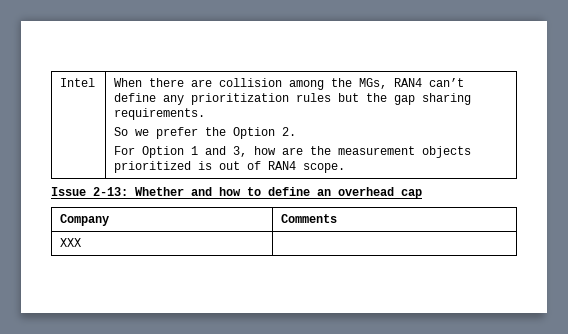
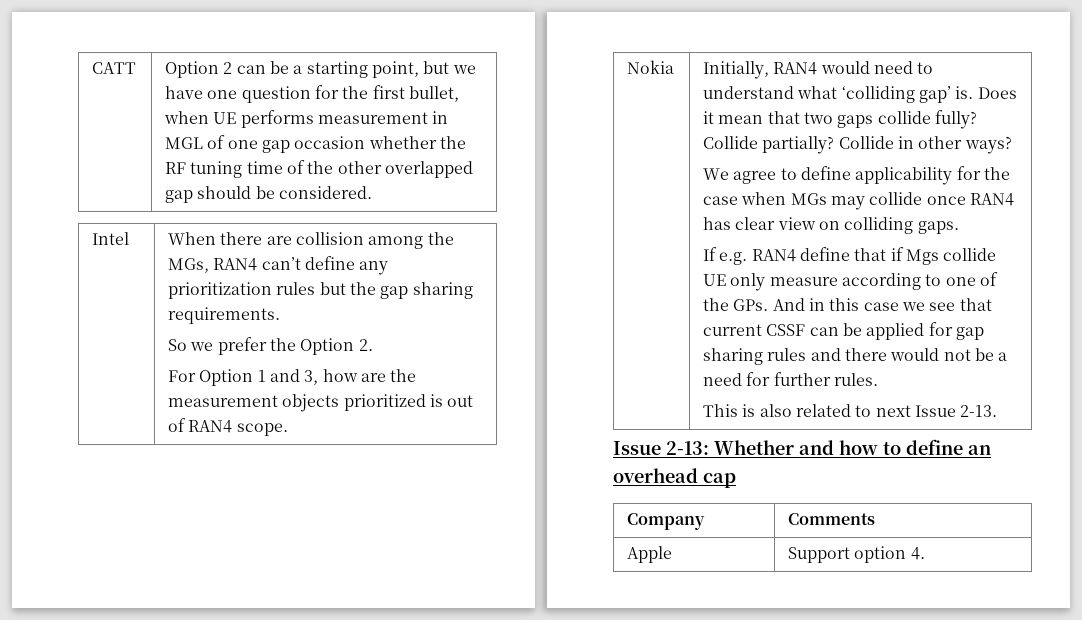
+ CATT | Option 2 can be a starting point, but we have one question for the first bullet, when UE performs measurement in MGL of one gap occasion whether the RF tuning time of the other overlapped gap should be considered.
+ Nokia | Initially, RAN4 would need to understand what ‘colliding gap’ is. Does it mean that two gaps collide fully? Collide partially? Collide in other ways?
+ We agree to define applicability for the case when MGs may collide once RAN4 has clear view on colliding gaps.
+ If e.g. RAN4 define that if Mgs collide UE only measure according to one of the GPs. And in this case we see that current CSSF can be applied for gap sharing rules and there would not be a need for further rules.
+ This is also related to next Issue 2-13.
- XXX |
+ Apple | Support option 4.

